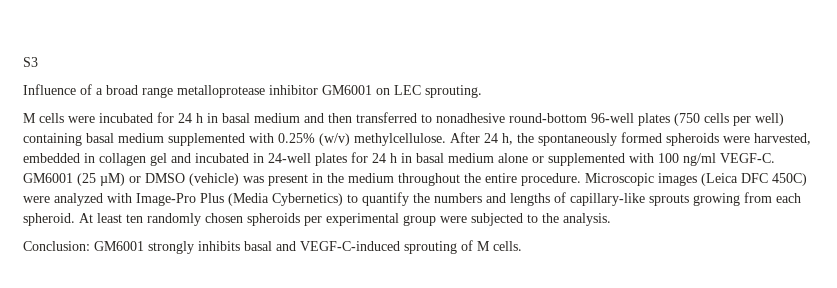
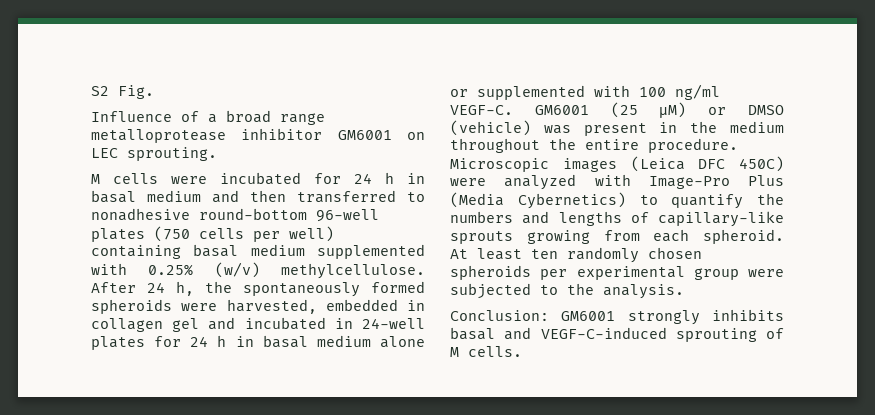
- S3
+ S2 Fig.

